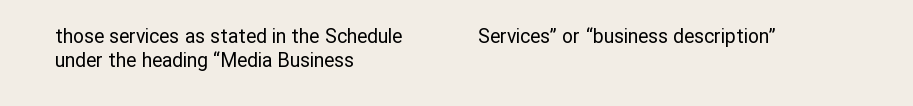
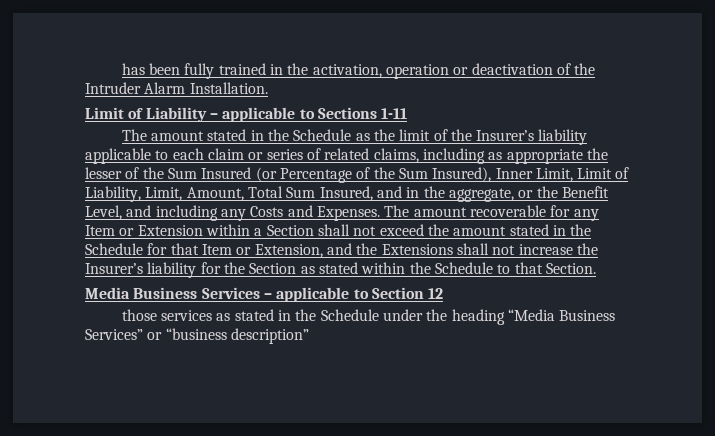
+ has been fully trained in the activation, operation or deactivation of the Intruder Alarm Installation.
+ Limit of Liability – applicable to Sections 1-11
+ The amount stated in the Schedule as the limit of the Insurer’s liability applicable to each claim or series of related claims, including as appropriate the lesser of the Sum Insured (or Percentage of the Sum Insured), Inner Limit, Limit of Liability, Limit, Amount, Total Sum Insured, and in the aggregate, or the Benefit Level, and including any Costs and Expenses. The amount recoverable for any Item or Extension within a Section shall not exceed the amount stated in the Schedule for that Item or Extension, and the Extensions shall not increase the Insurer’s liability for the Section as stated within the Schedule to that Section.
+ Media Business Services – applicable to Section 12

